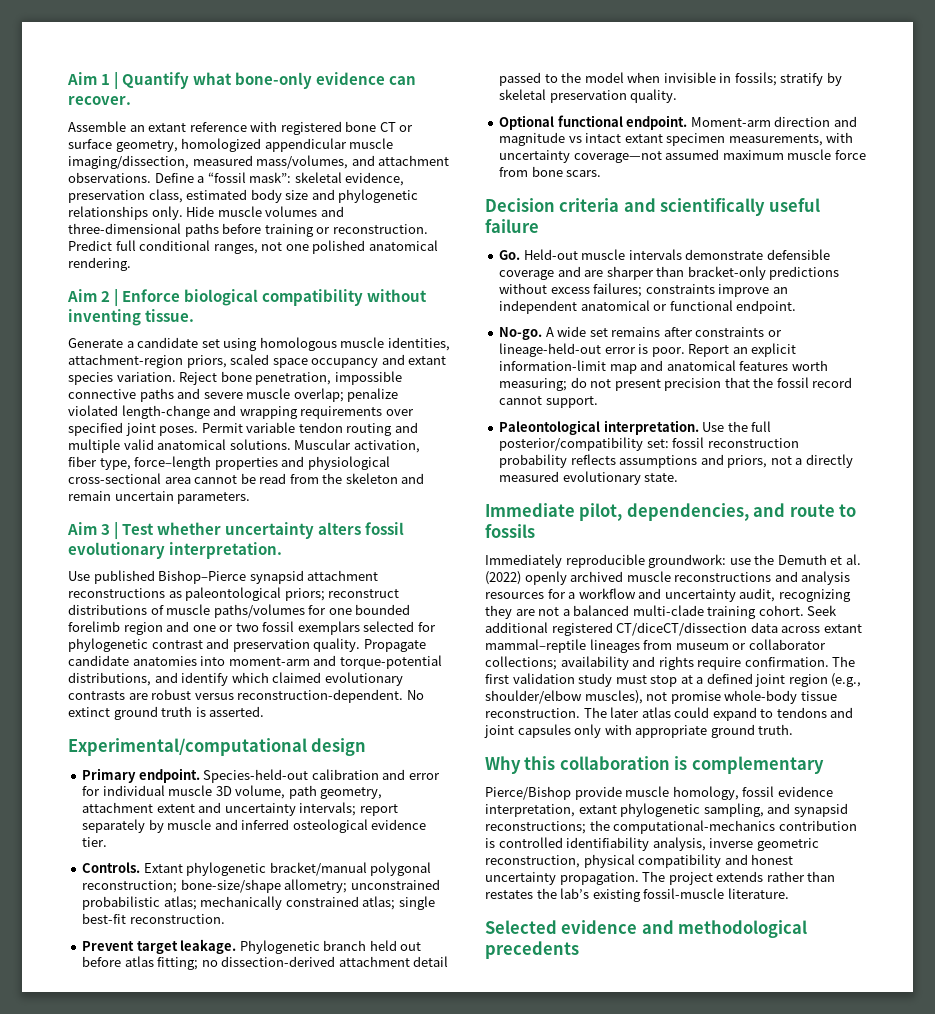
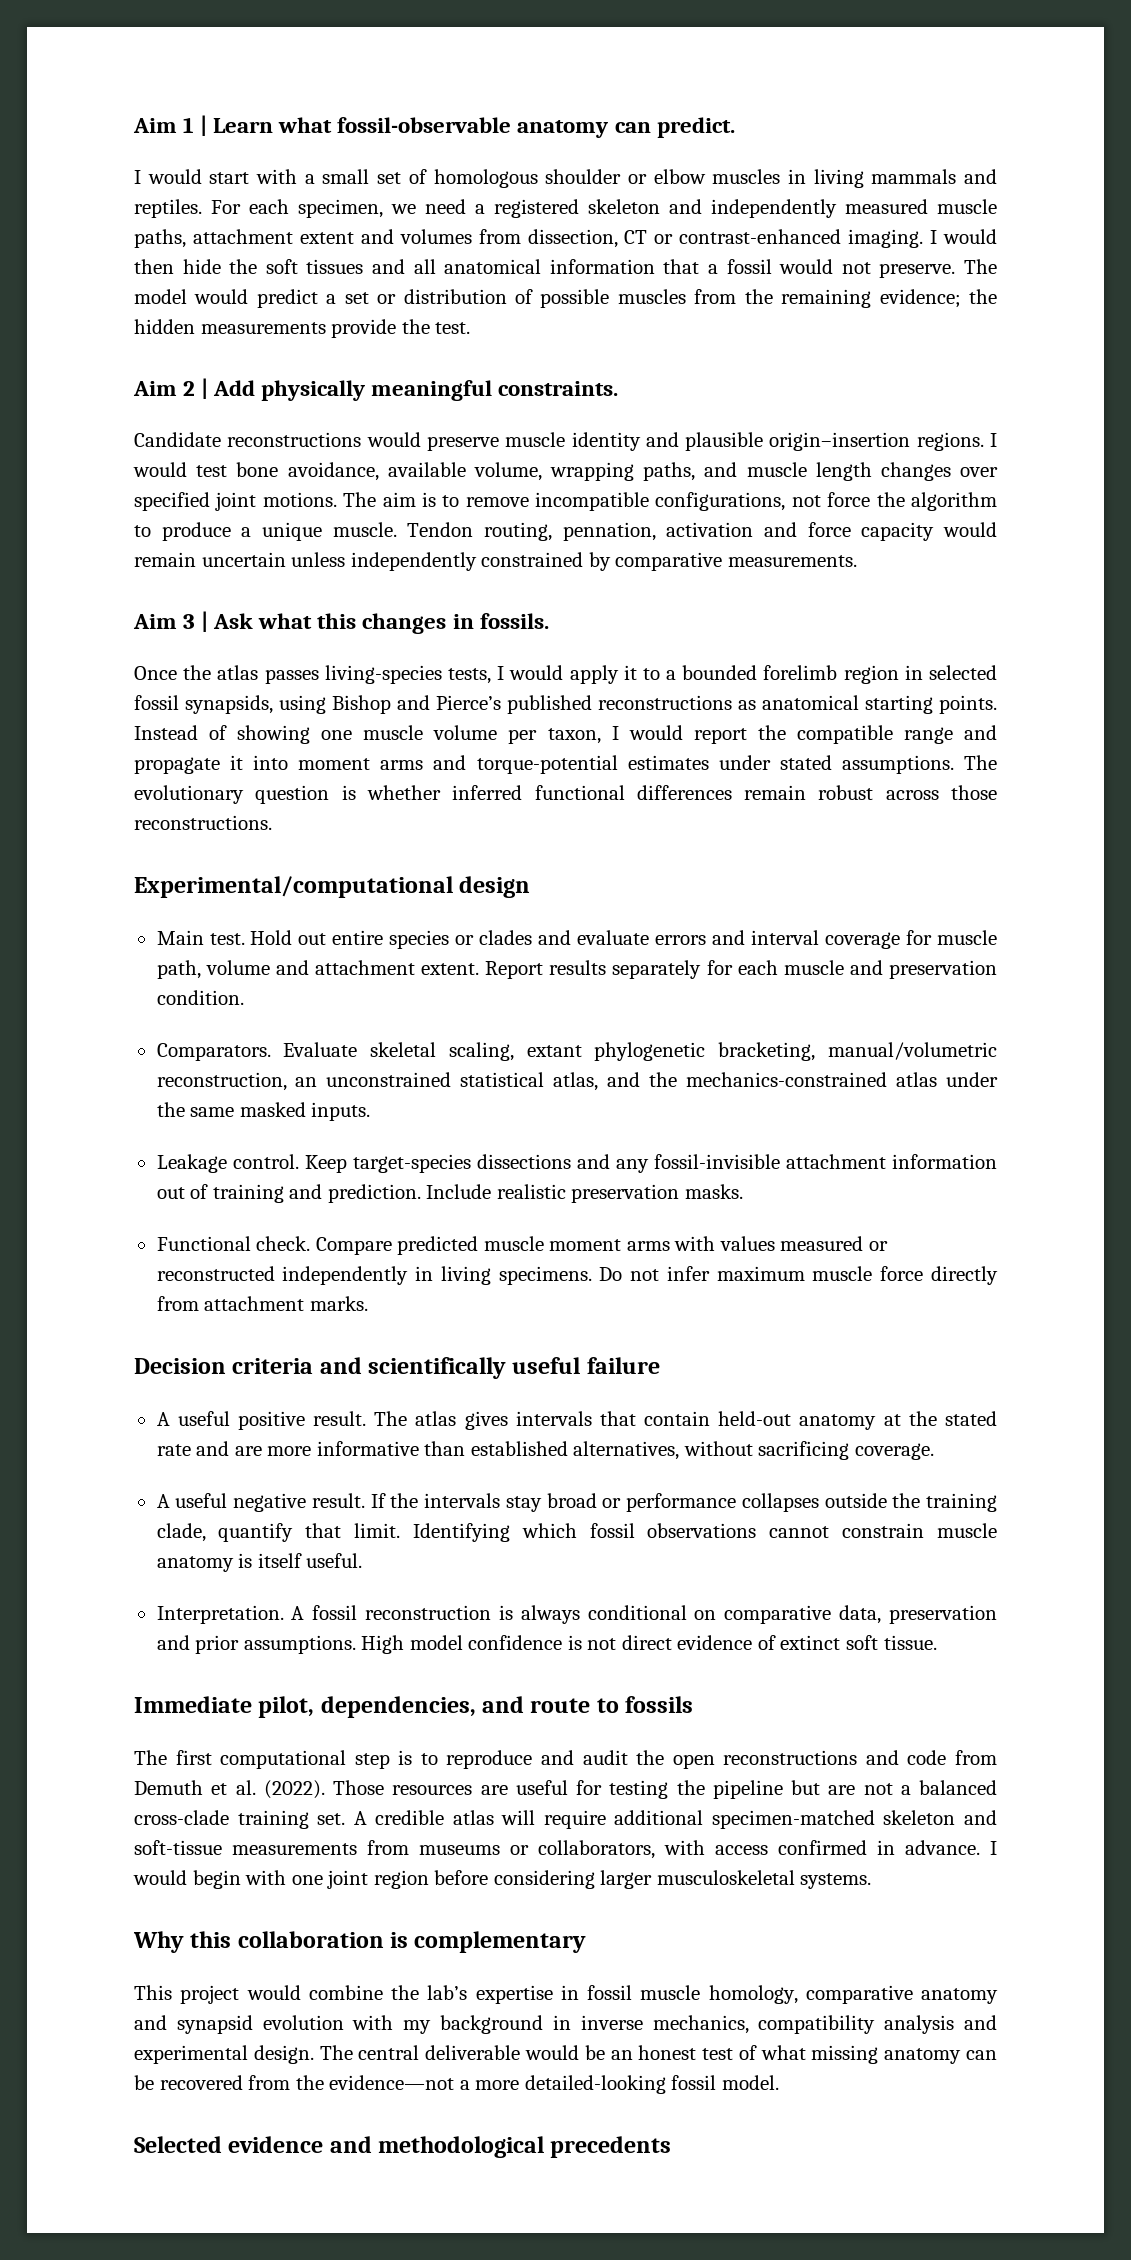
- Aim 1 | Quantify what bone-only evidence can recover.
- Assemble an extant reference with registered bone CT or surface geometry, homologized appendicular muscle imaging/dissection, measured mass/volumes, and attachment observations. Define a “fossil mask”: skeletal evidence, preservation class, estimated body size and phylogenetic relationships only. Hide muscle volumes and three-dimensional paths before training or reconstruction. Predict full conditional ranges, not one polished anatomical rendering.
- Aim 2 | Enforce biological compatibility without inventing tissue.
- Generate a candidate set using homologous muscle identities, attachment-region priors, scaled space occupancy and extant species variation. Reject bone penetration, impossible connective paths and severe muscle overlap; penalize violated length-change and wrapping requirements over specified joint poses. Permit variable tendon routing and multiple valid anatomical solutions. Muscular activation, fiber type, force–length properties and physiological cross-sectional area cannot be read from the skeleton and remain uncertain parameters.
- Aim 3 | Test whether uncertainty alters fossil evolutionary interpretation.
- Use published Bishop–Pierce synapsid attachment reconstructions as paleontological priors; reconstruct distributions of muscle paths/volumes for one bounded forelimb region and one or two fossil exemplars selected for phylogenetic contrast and preservation quality. Propagate candidate anatomies into moment-arm and torque-potential distributions, and identify which claimed evolutionary contrasts are robust versus reconstruction-dependent. No extinct ground truth is asserted.
+ Aim 1 | Learn what fossil-observable anatomy can predict.
+ I would start with a small set of homologous shoulder or elbow muscles in living mammals and reptiles. For each specimen, we need a registered skeleton and independently measured muscle paths, attachment extent and volumes from dissection, CT or contrast-enhanced imaging. I would then hide the soft tissues and all anatomical information that a fossil would not preserve. The model would predict a set or distribution of possible muscles from the remaining evidence; the hidden measurements provide the test.
+ Aim 2 | Add physically meaningful constraints.
+ Candidate reconstructions would preserve muscle identity and plausible origin–insertion regions. I would test bone avoidance, available volume, wrapping paths, and muscle length changes over specified joint motions. The aim is to remove incompatible configurations, not force the algorithm to produce a unique muscle. Tendon routing, pennation, activation and force capacity would remain uncertain unless independently constrained by comparative measurements.
+ Aim 3 | Ask what this changes in fossils.
+ Once the atlas passes living-species tests, I would apply it to a bounded forelimb region in selected fossil synapsids, using Bishop and Pierce’s published reconstructions as anatomical starting points. Instead of showing one muscle volume per taxon, I would report the compatible range and propagate it into moment arms and torque-potential estimates under stated assumptions. The evolutionary question is whether inferred functional differences remain robust across those reconstructions.
  Experimental/computational design
- Primary endpoint. Species-held-out calibration and error for individual muscle 3D volume, path geometry, attachment extent and uncertainty intervals; report separately by muscle and inferred osteological evidence tier.
- Controls. Extant phylogenetic bracket/manual polygonal reconstruction; bone-size/shape allometry; unconstrained probabilistic atlas; mechanically constrained atlas; single best-fit reconstruction.
- Prevent target leakage. Phylogenetic branch held out before atlas fitting; no dissection-derived attachment detail passed to the model when invisible in fossils; stratify by skeletal preservation quality.
- Optional functional endpoint. Moment-arm direction and magnitude vs intact extant specimen measurements, with uncertainty coverage—not assumed maximum muscle force from bone scars.
+ Main test. Hold out entire species or clades and evaluate errors and interval coverage for muscle path, volume and attachment extent. Report results separately for each muscle and preservation condition.
+ Comparators. Evaluate skeletal scaling, extant phylogenetic bracketing, manual/volumetric reconstruction, an unconstrained statistical atlas, and the mechanics-constrained atlas under the same masked inputs.
+ Leakage control. Keep target-species dissections and any fossil-invisible attachment information out of training and prediction. Include realistic preservation masks.
+ Functional check. Compare predicted muscle moment arms with values measured or reconstructed independently in living specimens. Do not infer maximum muscle force directly from attachment marks.
- Go. Held-out muscle intervals demonstrate defensible coverage and are sharper than bracket-only predictions without excess failures; constraints improve an independent anatomical or functional endpoint.
- No-go. A wide set remains after constraints or lineage-held-out error is poor. Report an explicit information-limit map and anatomical features worth measuring; do not present precision that the fossil record cannot support.
- Paleontological interpretation. Use the full posterior/compatibility set: fossil reconstruction probability reflects assumptions and priors, not a directly measured evolutionary state.
+ A useful positive result. The atlas gives intervals that contain held-out anatomy at the stated rate and are more informative than established alternatives, without sacrificing coverage.
+ A useful negative result. If the intervals stay broad or performance collapses outside the training clade, quantify that limit. Identifying which fossil observations cannot constrain muscle anatomy is itself useful.
+ Interpretation. A fossil reconstruction is always conditional on comparative data, preservation and prior assumptions. High model confidence is not direct evidence of extinct soft tissue.
- Immediately reproducible groundwork: use the Demuth et al. (2022) openly archived muscle reconstructions and analysis resources for a workflow and uncertainty audit, recognizing they are not a balanced multi-clade training cohort. Seek additional registered CT/diceCT/dissection data across extant mammal–reptile lineages from museum or collaborator collections; availability and rights require confirmation. The first validation study must stop at a defined joint region (e.g., shoulder/elbow muscles), not promise whole-body tissue reconstruction. The later atlas could expand to tendons and joint capsules only with appropriate ground truth.
+ The first computational step is to reproduce and audit the open reconstructions and code from Demuth et al. (2022). Those resources are useful for testing the pipeline but are not a balanced cross-clade training set. A credible atlas will require additional specimen-matched skeleton and soft-tissue measurements from museums or collaborators, with access confirmed in advance. I would begin with one joint region before considering larger musculoskeletal systems.
- Pierce/Bishop provide muscle homology, fossil evidence interpretation, extant phylogenetic sampling, and synapsid reconstructions; the computational-mechanics contribution is controlled identifiability analysis, inverse geometric reconstruction, physical compatibility and honest uncertainty propagation. The project extends rather than restates the lab’s existing fossil-muscle literature.
+ This project would combine the lab’s expertise in fossil muscle homology, comparative anatomy and synapsid evolution with my background in inverse mechanics, compatibility analysis and experimental design. The central deliverable would be an honest test of what missing anatomy can be recovered from the evidence—not a more detailed-looking fossil model.

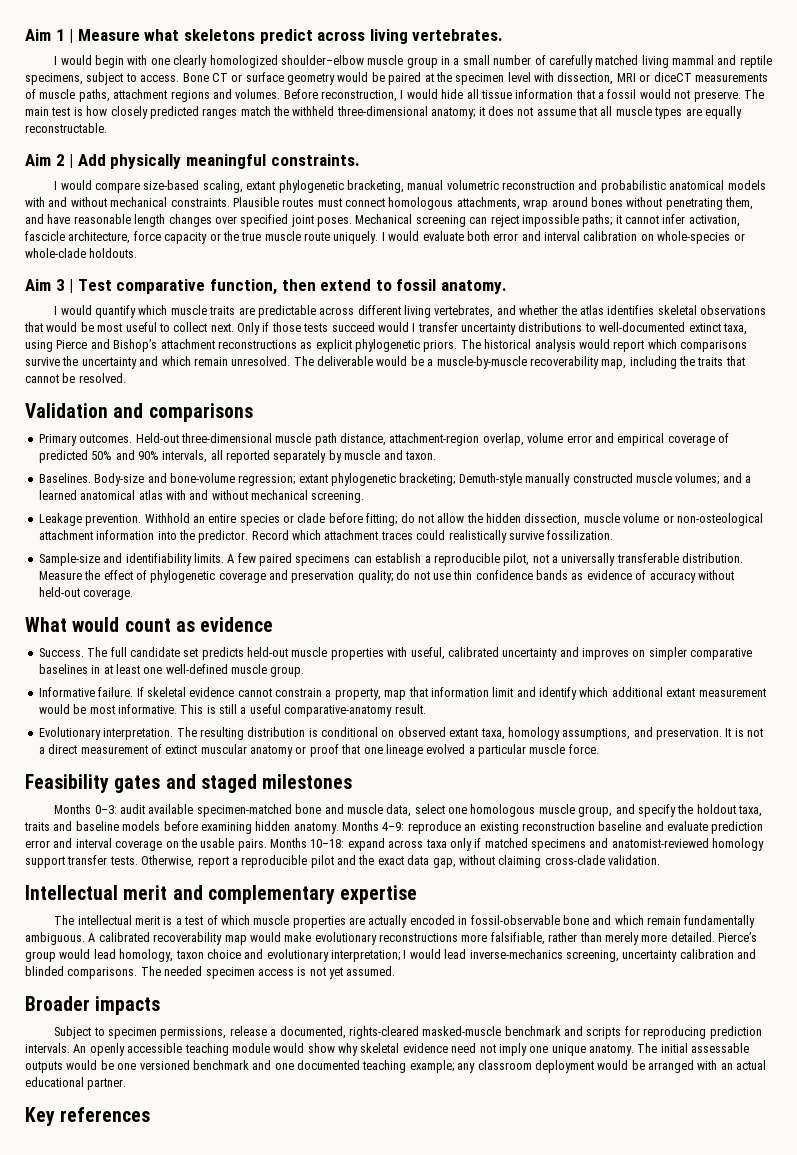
- Aim 1 | Learn what fossil-observable anatomy can predict.
- I would start with a small set of homologous shoulder or elbow muscles in living mammals and reptiles. For each specimen, we need a registered skeleton and independently measured muscle paths, attachment extent and volumes from dissection, CT or contrast-enhanced imaging. I would then hide the soft tissues and all anatomical information that a fossil would not preserve.
+ Aim 1 | Measure what skeletons predict across living vertebrates.
+ I would begin with one clearly homologized shoulder–elbow muscle group in a small number of carefully matched living mammal and reptile specimens, subject to access. Bone CT or surface geometry would be paired at the specimen level with dissection, MRI or diceCT measurements of muscle paths, attachment regions and volumes. Before reconstruction, I would hide all tissue information that a fossil would not preserve.
- The model would predict a set or distribution of possible muscles from the remaining evidence; the hidden measurements provide the test.
+ The main test is how closely predicted ranges match the withheld three-dimensional anatomy; it does not assume that all muscle types are equally reconstructable.
- Candidate reconstructions would preserve muscle identity and plausible origin–insertion regions. I would test bone avoidance, available volume, wrapping paths, and muscle length changes over specified joint motions. The aim is to remove incompatible configurations, not force the algorithm to produce a unique muscle. Tendon routing, pennation, activation and force capacity would remain uncertain unless independently constrained by comparative measurements.
- Aim 3 | Ask what this changes in fossils.
- Once the atlas passes living-species tests, I would apply it to a bounded forelimb region in selected fossil synapsids, using Bishop and Pierce’s published reconstructions as anatomical starting points. Instead of showing one muscle volume per taxon, I would report the compatible range and propagate it into moment arms and torque-potential estimates under stated assumptions. The evolutionary question is whether inferred functional differences remain robust across those reconstructions.
- Experimental/computational design
- Main test. Hold out entire species or clades and evaluate errors and interval coverage for muscle path, volume and attachment extent. Report results separately for each muscle and preservation condition.
- Comparators. Evaluate skeletal scaling, extant phylogenetic bracketing, manual/volumetric reconstruction, an unconstrained statistical atlas, and the mechanics-constrained atlas under the same masked inputs.
- Leakage control. Keep target-species dissections and any fossil-invisible attachment information out of training and prediction. Include realistic preservation masks.
- Functional check. Compare predicted muscle moment arms with values measured or reconstructed independently in living specimens. Do not infer maximum muscle force directly from attachment marks.
- Decision criteria and scientifically useful failure
- A useful positive result. The atlas gives intervals that contain held-out anatomy at the stated rate and are more informative than established alternatives, without sacrificing coverage.
- A useful negative result. If the intervals stay broad or performance collapses outside the training clade, quantify that limit. Identifying which fossil observations cannot constrain muscle anatomy is itself useful.
- Interpretation. A fossil reconstruction is always conditional on comparative data, preservation and prior assumptions. High model confidence is not direct evidence of extinct soft tissue.
- Immediate pilot, dependencies, and route to fossils
- The first computational step is to reproduce and audit the open reconstructions and code from Demuth et al. (2022). Those resources are useful for testing the pipeline but are not a balanced cross-clade training set. A credible atlas will require additional specimen-matched skeleton and soft-tissue measurements from museums or collaborators, with access confirmed in advance. I would begin with one joint region before considering larger musculoskeletal systems.
- Why this collaboration is complementary
- This project would combine the lab’s expertise in fossil muscle homology, comparative anatomy and synapsid evolution with my background in inverse mechanics, compatibility analysis and experimental design. The central deliverable would be an honest test of what missing anatomy can be recovered from the evidence—not a more detailed-looking fossil model.
- Selected evidence and methodological precedents
+ I would compare size-based scaling, extant phylogenetic bracketing, manual volumetric reconstruction and probabilistic anatomical models with and without mechanical constraints. Plausible routes must connect homologous attachments, wrap around bones without penetrating them, and have reasonable length changes over specified joint poses. Mechanical screening can reject impossible paths; it cannot infer activation, fascicle architecture, force capacity or the true muscle route uniquely. I would evaluate both error and interval calibration on whole-species or whole-clade holdouts.
+ Aim 3 | Test comparative function, then extend to fossil anatomy.
+ I would quantify which muscle traits are predictable across different living vertebrates, and whether the atlas identifies skeletal observations that would be most useful to collect next. Only if those tests succeed would I transfer uncertainty distributions to well-documented extinct taxa, using Pierce and Bishop’s attachment reconstructions as explicit phylogenetic priors. The historical analysis would report which comparisons survive the uncertainty and which remain unresolved. The deliverable would be a muscle-by-muscle recoverability map, including the traits that cannot be resolved.
+ Validation and comparisons
+ Primary outcomes. Held-out three-dimensional muscle path distance, attachment-region overlap, volume error and empirical coverage of predicted 50% and 90% intervals, all reported separately by muscle and taxon.
+ Baselines. Body-size and bone-volume regression; extant phylogenetic bracketing; Demuth-style manually constructed muscle volumes; and a learned anatomical atlas with and without mechanical screening.
+ Leakage prevention. Withhold an entire species or clade before fitting; do not allow the hidden dissection, muscle volume or non-osteological attachment information into the predictor. Record which attachment traces could realistically survive fossilization.
+ Sample-size and identifiability limits. A few paired specimens can establish a reproducible pilot, not a universally transferable distribution. Measure the effect of phylogenetic coverage and preservation quality; do not use thin confidence bands as evidence of accuracy without held-out coverage.
+ What would count as evidence
+ Success. The full candidate set predicts held-out muscle properties with useful, calibrated uncertainty and improves on simpler comparative baselines in at least one well-defined muscle group.
+ Informative failure. If skeletal evidence cannot constrain a property, map that information limit and identify which additional extant measurement would be most informative. This is still a useful comparative-anatomy result.
+ Evolutionary interpretation. The resulting distribution is conditional on observed extant taxa, homology assumptions, and preservation. It is not a direct measurement of extinct muscular anatomy or proof that one lineage evolved a particular muscle force.
+ Feasibility gates and staged milestones
+ Months 0–3: audit available specimen-matched bone and muscle data, select one homologous muscle group, and specify the holdout taxa, traits and baseline models before examining hidden anatomy. Months 4–9: reproduce an existing reconstruction baseline and evaluate prediction error and interval coverage on the usable pairs. Months 10–18: expand across taxa only if matched specimens and anatomist-reviewed homology support transfer tests. Otherwise, report a reproducible pilot and the exact data gap, without claiming cross-clade validation.
+ Intellectual merit and complementary expertise
+ The intellectual merit is a test of which muscle properties are actually encoded in fossil-observable bone and which remain fundamentally ambiguous. A calibrated recoverability map would make evolutionary reconstructions more falsifiable, rather than merely more detailed. Pierce’s group would lead homology, taxon choice and evolutionary interpretation; I would lead inverse-mechanics screening, uncertainty calibration and blinded comparisons. The needed specimen access is not yet assumed.
+ Broader impacts
+ Subject to specimen permissions, release a documented, rights-cleared masked-muscle benchmark and scripts for reproducing prediction intervals. An openly accessible teaching module would show why skeletal evidence need not imply one unique anatomy. The initial assessable outputs would be one versioned benchmark and one documented teaching example; any classroom deployment would be arranged with an actual educational partner.
+ Key references

